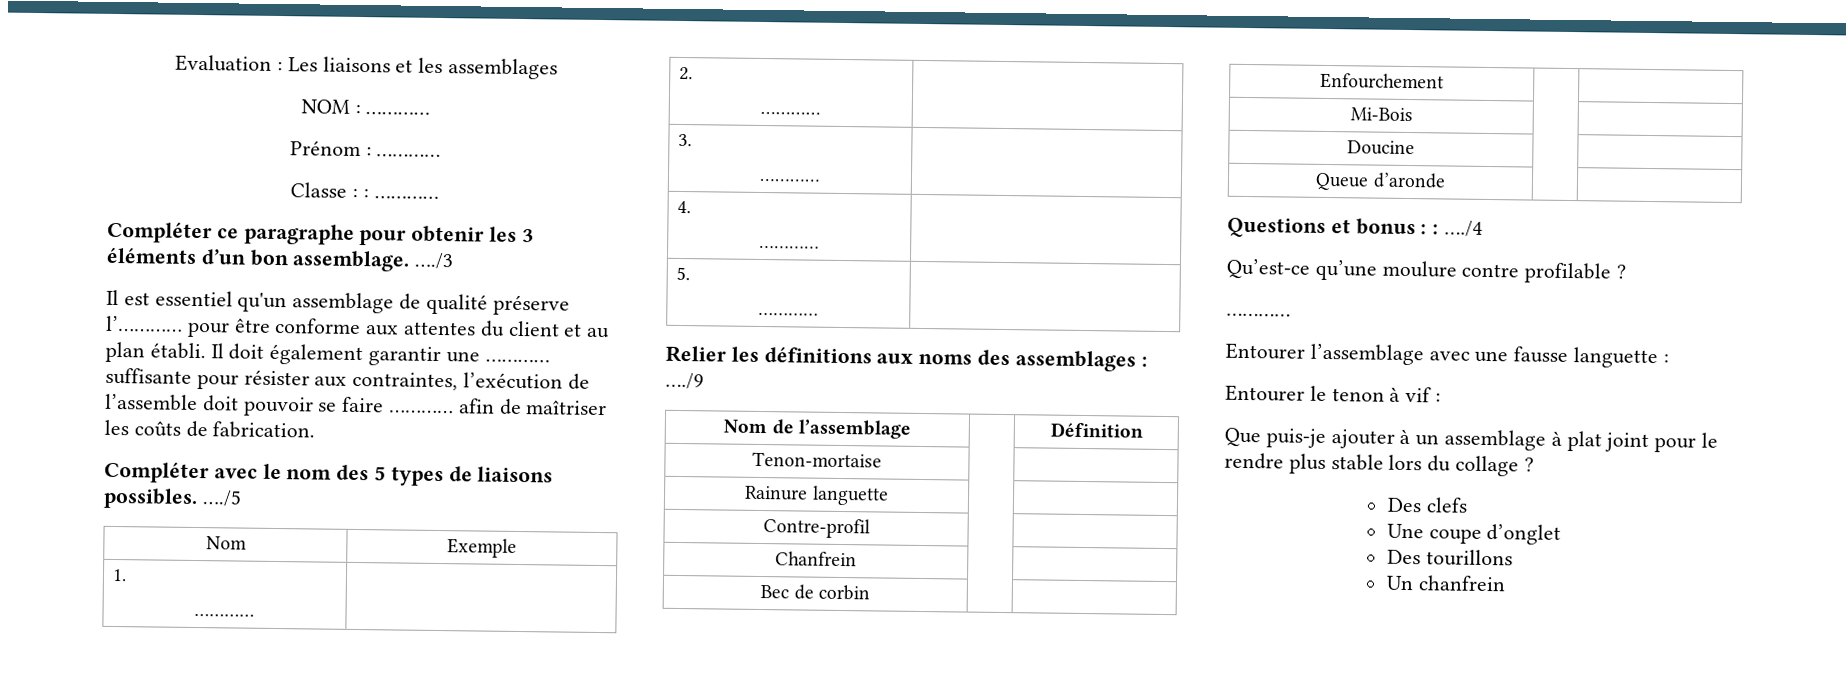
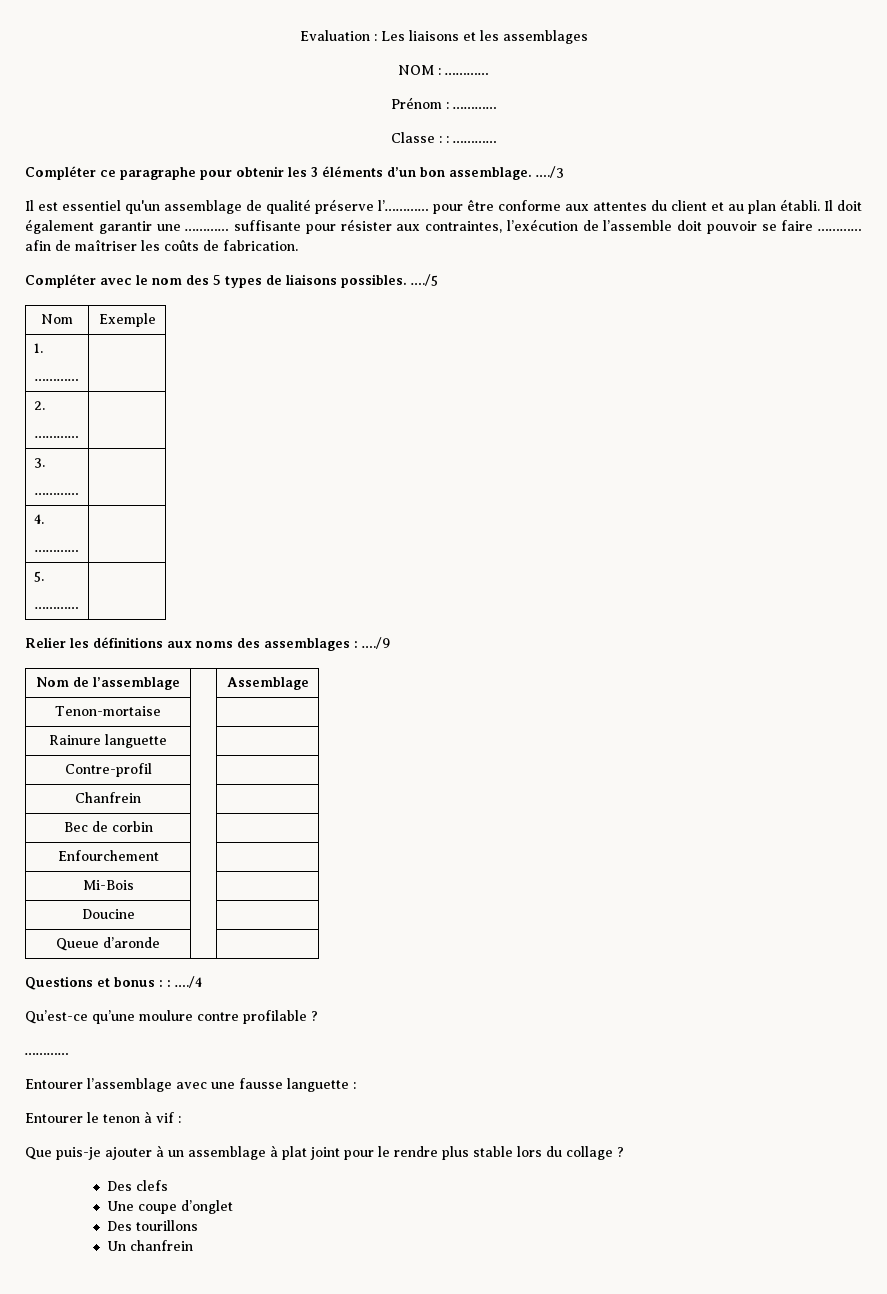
- Nom de l’assemblage | | Définition
+ Nom de l’assemblage | | Assemblage

